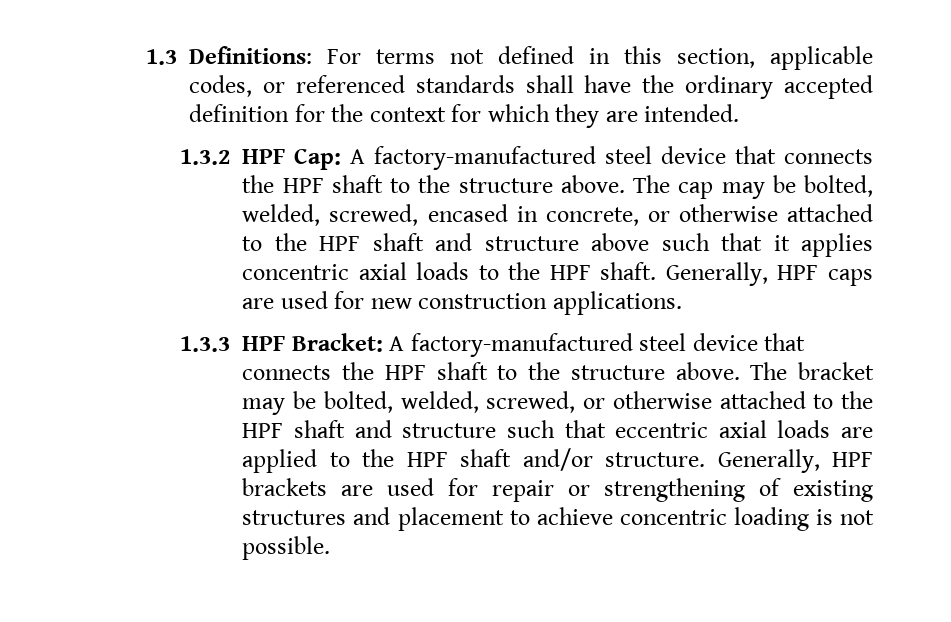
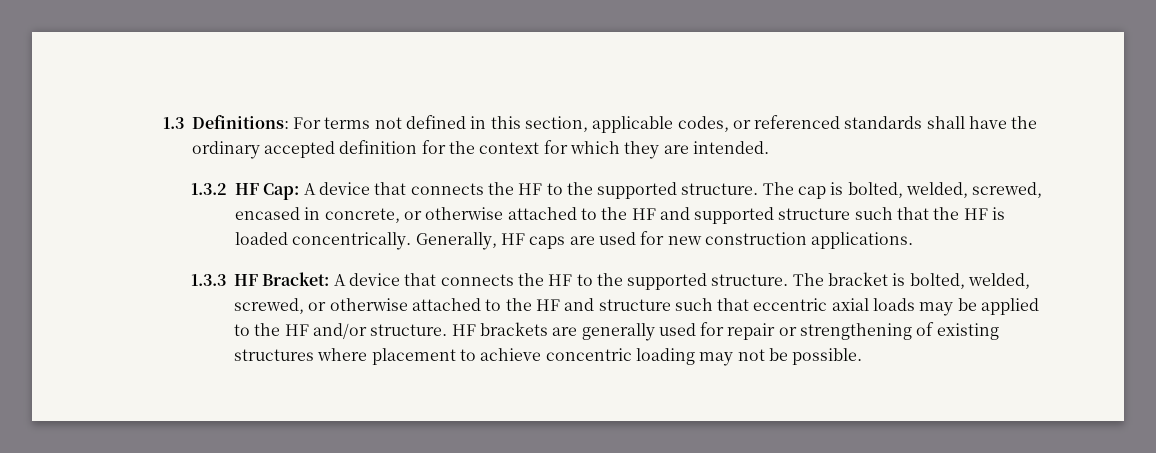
- 1.3.2 HPF Cap: A factory-manufactured steel device that connects the HPF shaft to the structure above. The cap may be bolted, welded, screwed, encased in concrete, or otherwise attached to the HPF shaft and structure above such that it applies concentric axial loads to the HPF shaft. Generally, HPF caps are used for new construction applications.
+ 1.3.2 HF Cap: A device that connects the HF to the supported structure. The cap is bolted, welded, screwed, encased in concrete, or otherwise attached to the HF and supported structure such that the HF is loaded concentrically. Generally, HF caps are used for new construction applications.
- 1.3.3 HPF Bracket: A factory-manufactured steel device that connects the HPF shaft to the structure above. The bracket may be bolted, welded, screwed, or otherwise attached to the HPF shaft and structure such that eccentric axial loads are applied to the HPF shaft and/or structure. Generally, HPF brackets are used for repair or strengthening of existing structures and placement to achieve concentric loading is not possible.
+ 1.3.3 HF Bracket: A device that connects the HF to the supported structure. The bracket is bolted, welded, screwed, or otherwise attached to the HF and structure such that eccentric axial loads may be applied to the HF and/or structure. HF brackets are generally used for repair or strengthening of existing structures where placement to achieve concentric loading may not be possible.

